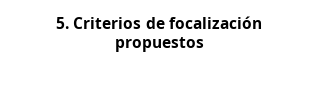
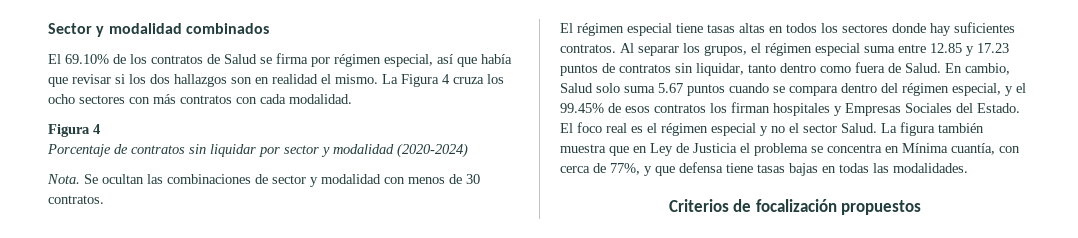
- 5. Criterios de focalización propuestos
+ Sector y modalidad combinados
+ El 69.10% de los contratos de Salud se firma por régimen especial, así que había que revisar si los dos hallazgos son en realidad el mismo. La Figura 4 cruza los ocho sectores con más contratos con cada modalidad.
+ Figura 4
+ Porcentaje de contratos sin liquidar por sector y modalidad (2020-2024)
+ Nota. Se ocultan las combinaciones de sector y modalidad con menos de 30 contratos.
+ El régimen especial tiene tasas altas en todos los sectores donde hay suficientes contratos. Al separar los grupos, el régimen especial suma entre 12.85 y 17.23 puntos de contratos sin liquidar, tanto dentro como fuera de Salud. En cambio, Salud solo suma 5.67 puntos cuando se compara dentro del régimen especial, y el 99.45% de esos contratos los firman hospitales y Empresas Sociales del Estado. El foco real es el régimen especial y no el sector Salud. La figura también muestra que en Ley de Justicia el problema se concentra en Mínima cuantía, con cerca de 77%, y que defensa tiene tasas bajas en todas las modalidades.
+ Criterios de focalización propuestos

